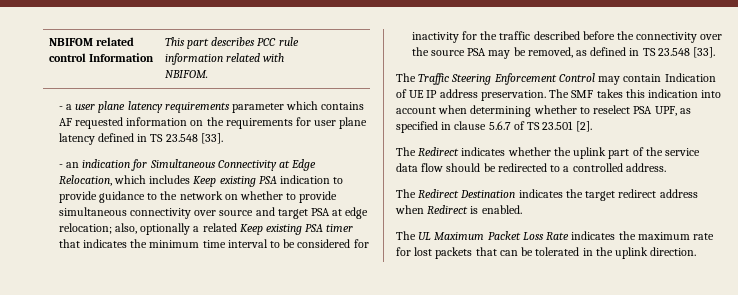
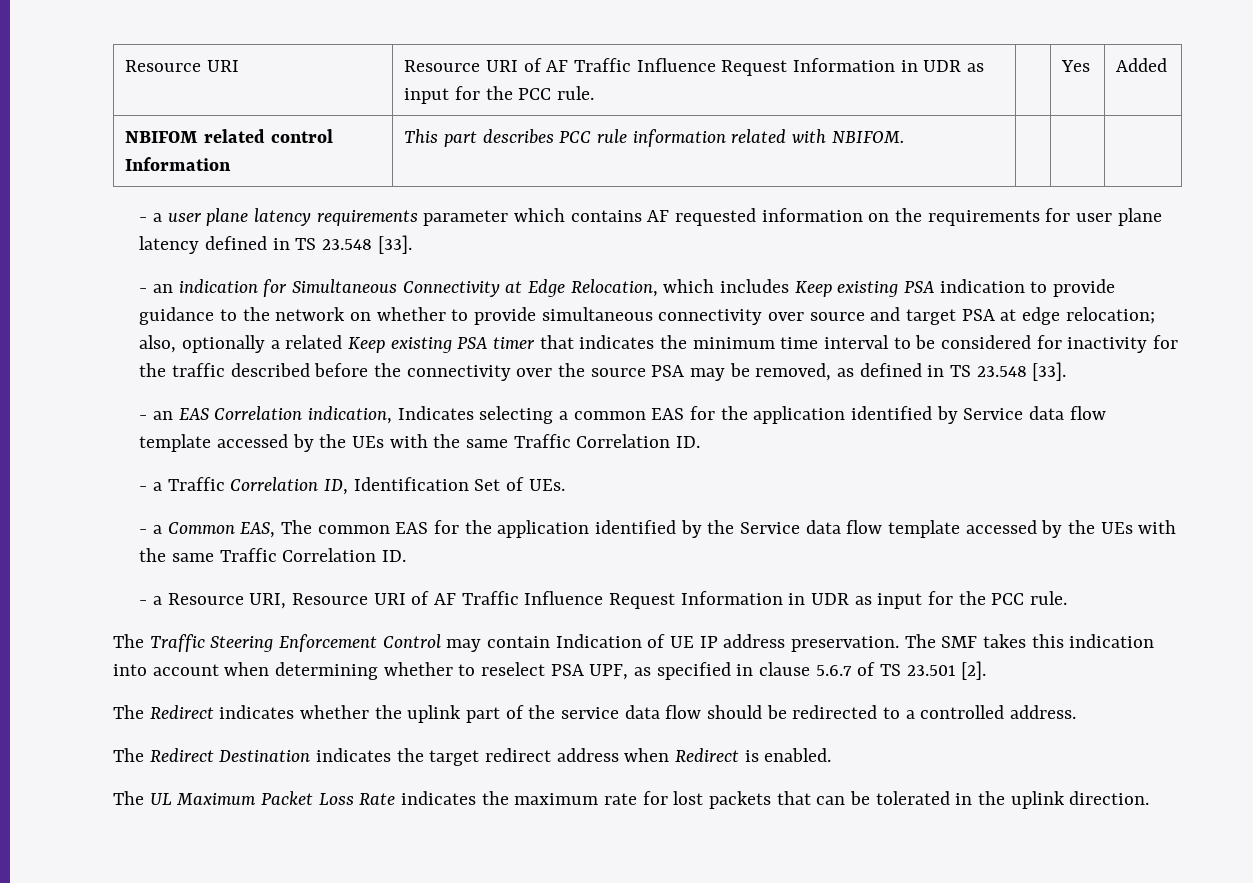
+ Resource URI | Resource URI of AF Traffic Influence Request Information in UDR as input for the PCC rule. | | Yes | Added
+ - an EAS Correlation indication, Indicates selecting a common EAS for the application identified by Service data flow template accessed by the UEs with the same Traffic Correlation ID.
+ - a Traffic Correlation ID, Identification Set of UEs.
+ - a Common EAS, The common EAS for the application identified by the Service data flow template accessed by the UEs with the same Traffic Correlation ID.
+ - a Resource URI, Resource URI of AF Traffic Influence Request Information in UDR as input for the PCC rule.

